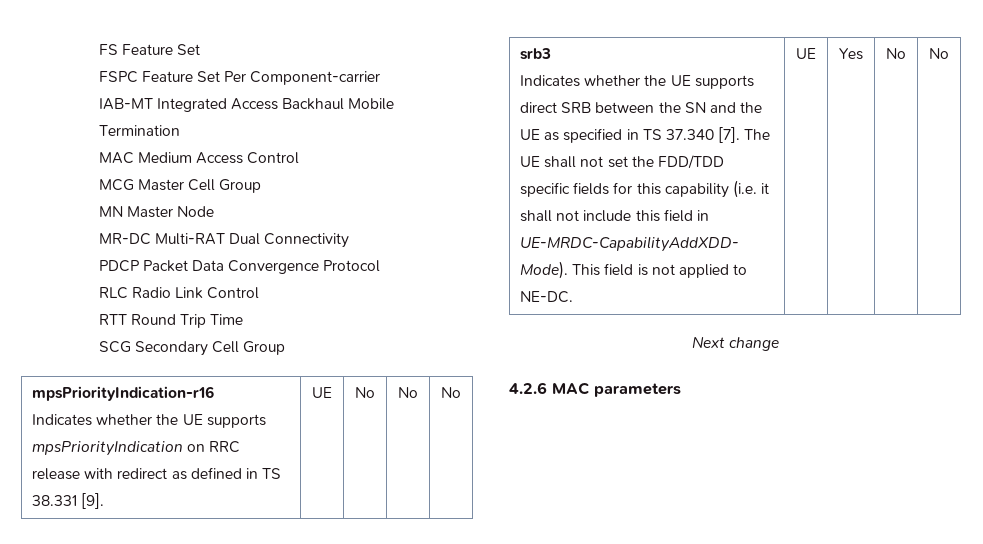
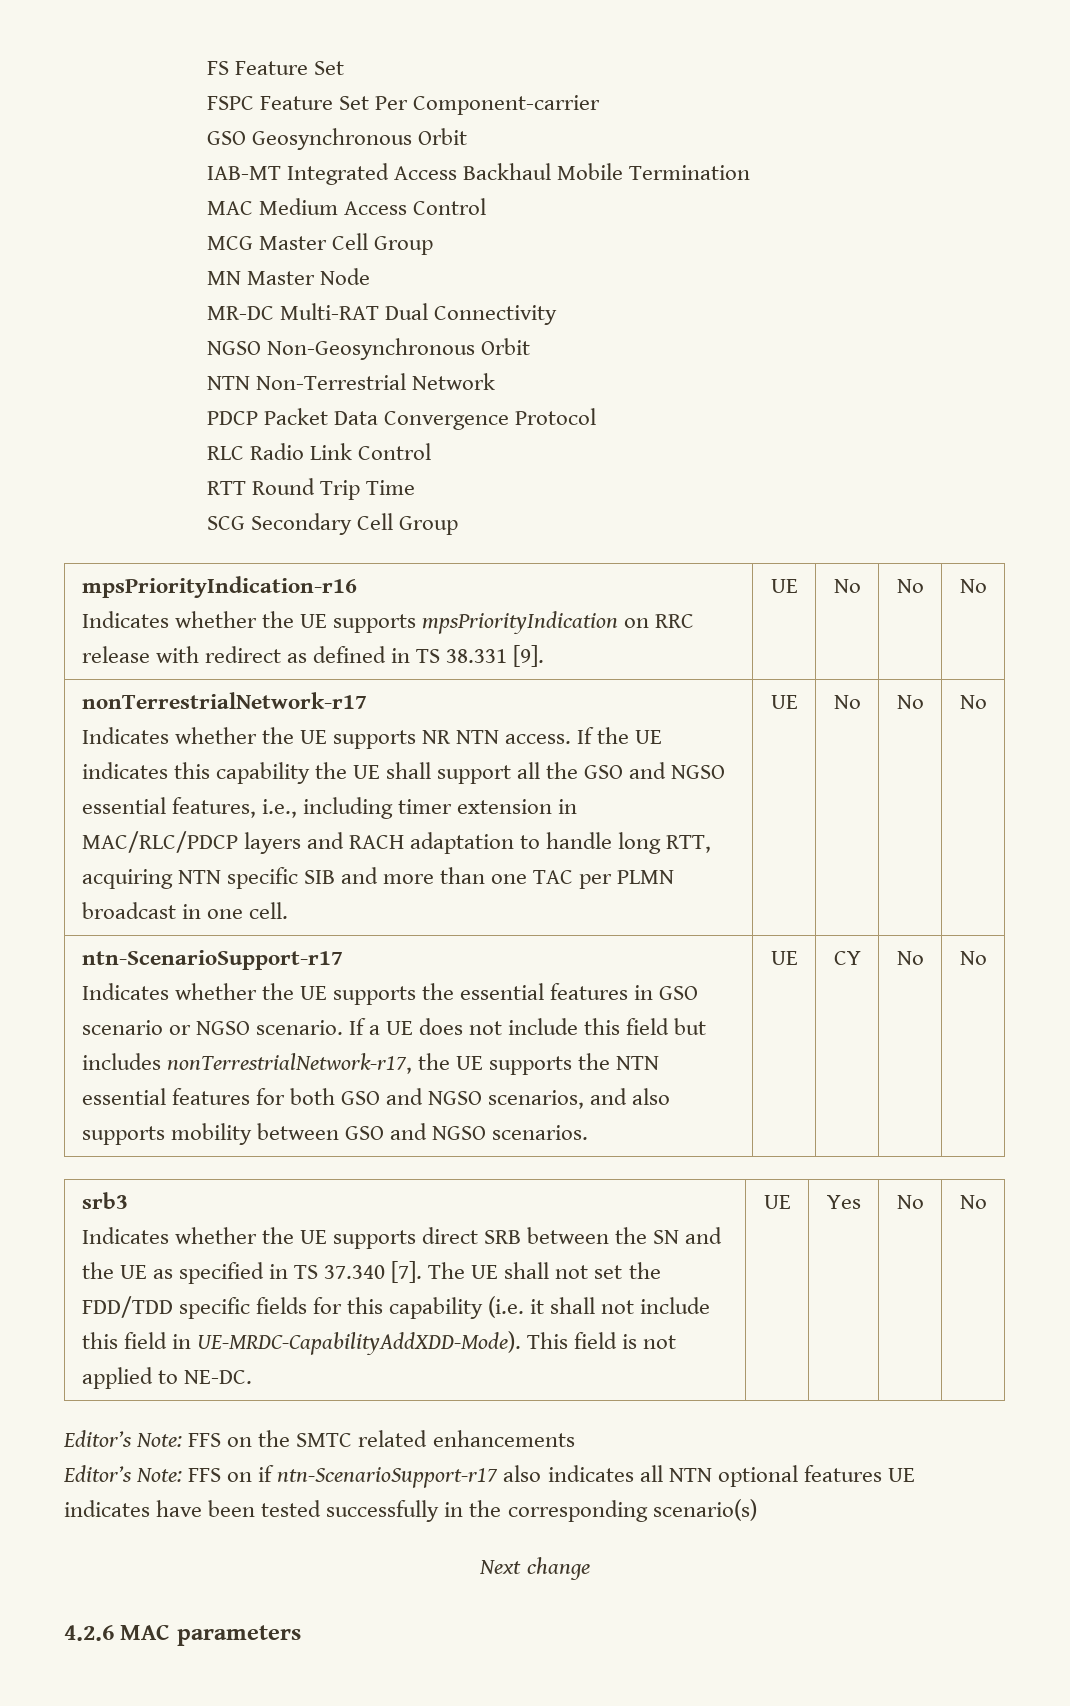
+ GSO Geosynchronous Orbit
+ NGSO Non-Geosynchronous Orbit
+ NTN Non-Terrestrial Network
+ nonTerrestrialNetwork-r17
+ Indicates whether the UE supports NR NTN access. If the UE indicates this capability the UE shall support all the GSO and NGSO essential features, i.e., including timer extension in MAC/RLC/PDCP layers and RACH adaptation to handle long RTT, acquiring NTN specific SIB and more than one TAC per PLMN broadcast in one cell. | UE | No | No | No
+ ntn-ScenarioSupport-r17
+ Indicates whether the UE supports the essential features in GSO scenario or NGSO scenario. If a UE does not include this field but includes nonTerrestrialNetwork-r17, the UE supports the NTN essential features for both GSO and NGSO scenarios, and also supports mobility between GSO and NGSO scenarios. | UE | CY | No | No
+ Editor’s Note: FFS on the SMTC related enhancements
+ Editor’s Note: FFS on if ntn-ScenarioSupport-r17 also indicates all NTN optional features UE indicates have been tested successfully in the corresponding scenario(s)

